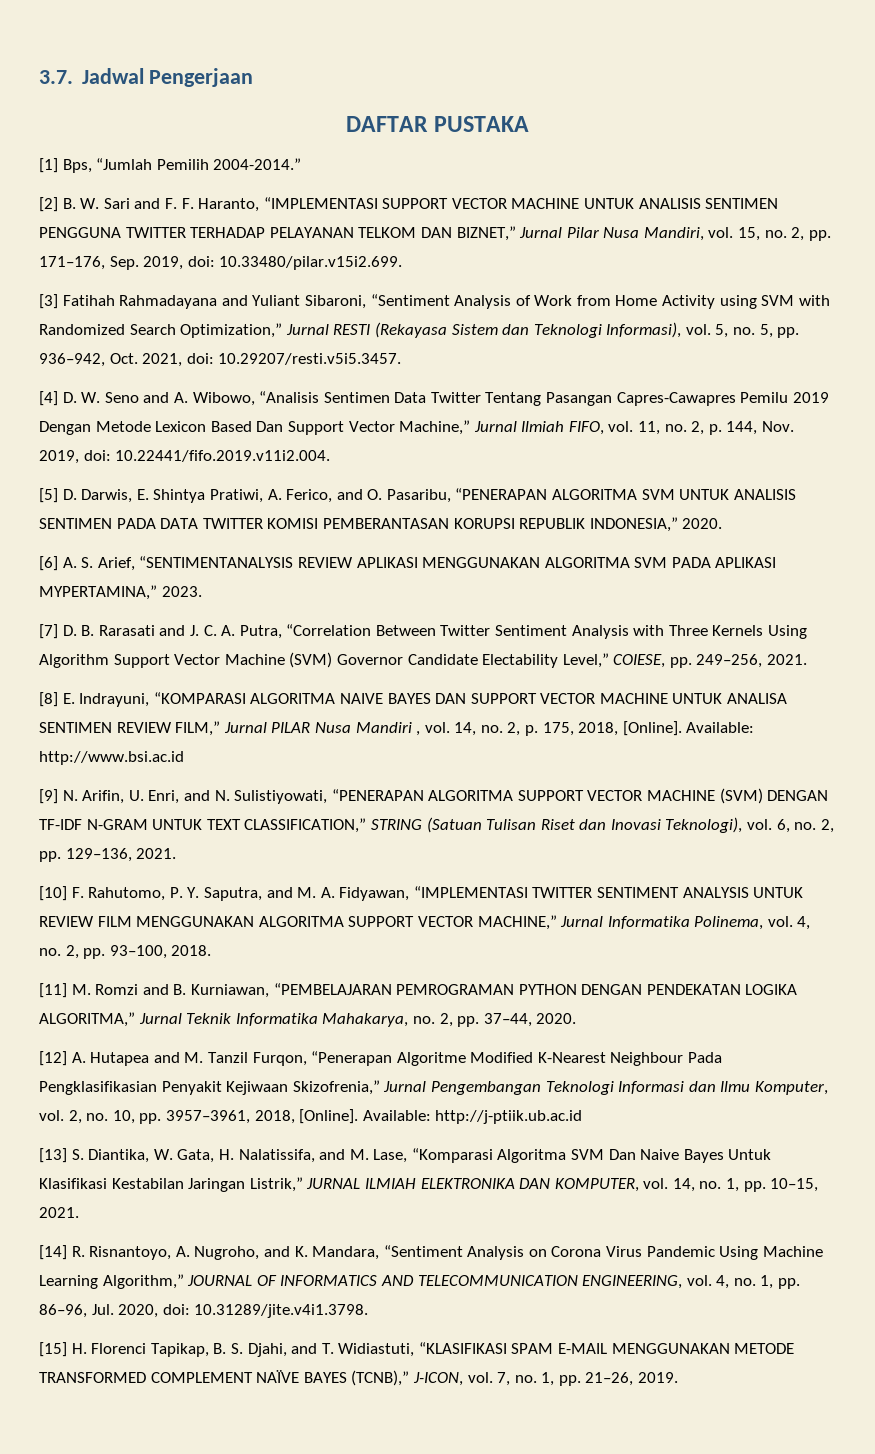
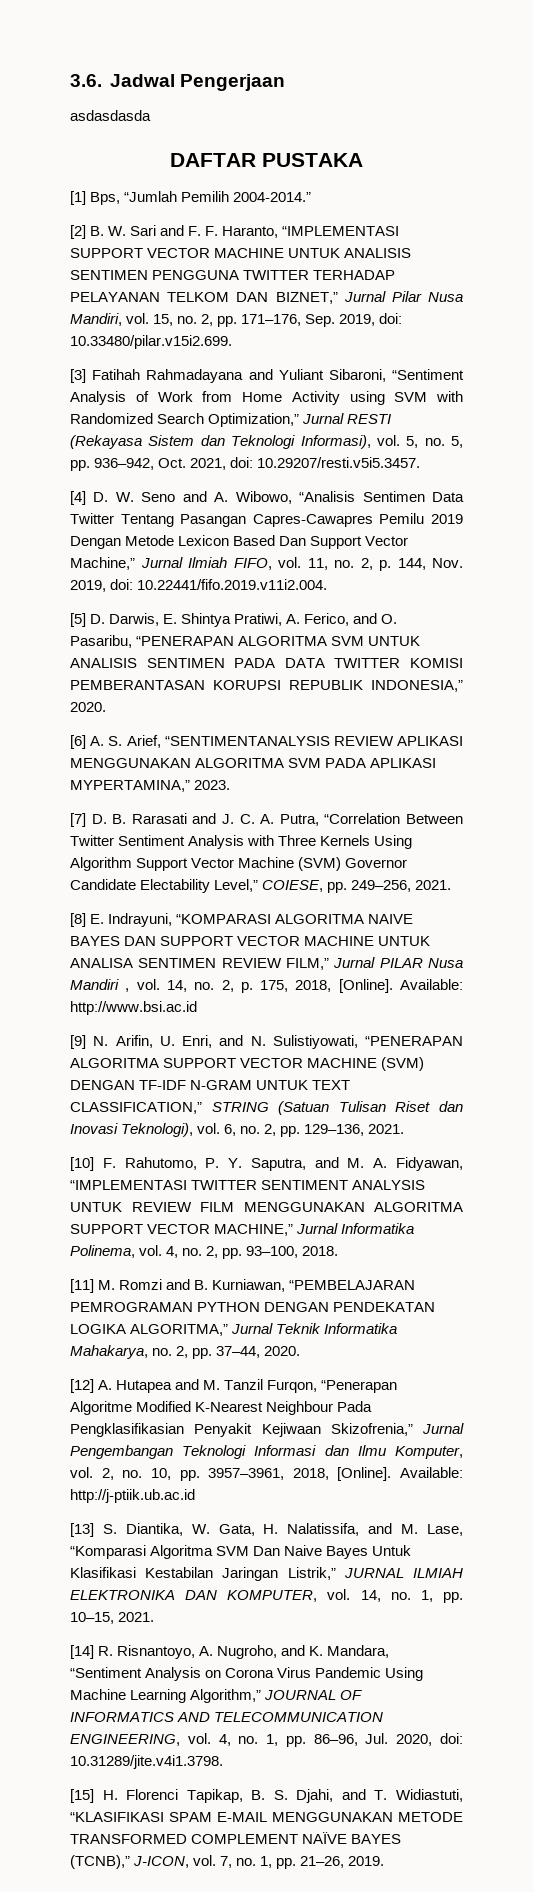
- 3.7. Jadwal Pengerjaan
+ 3.6. Jadwal Pengerjaan
+ asdasdasda

